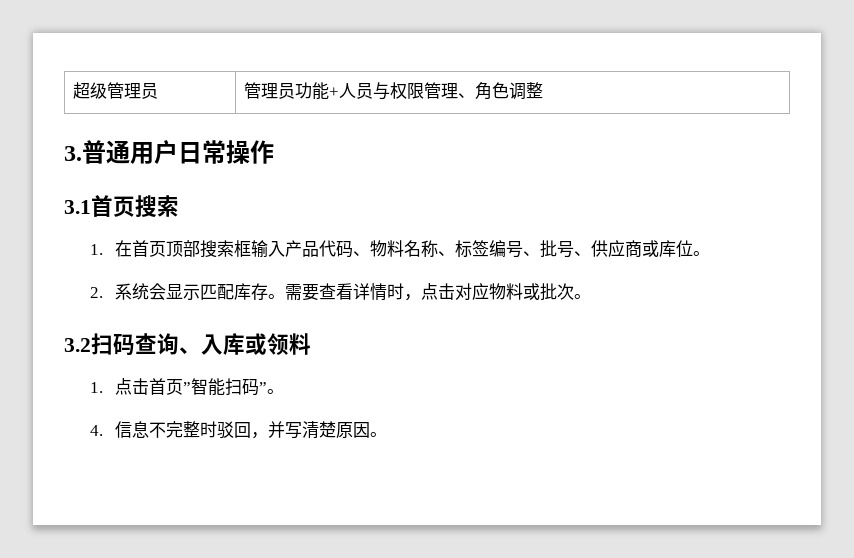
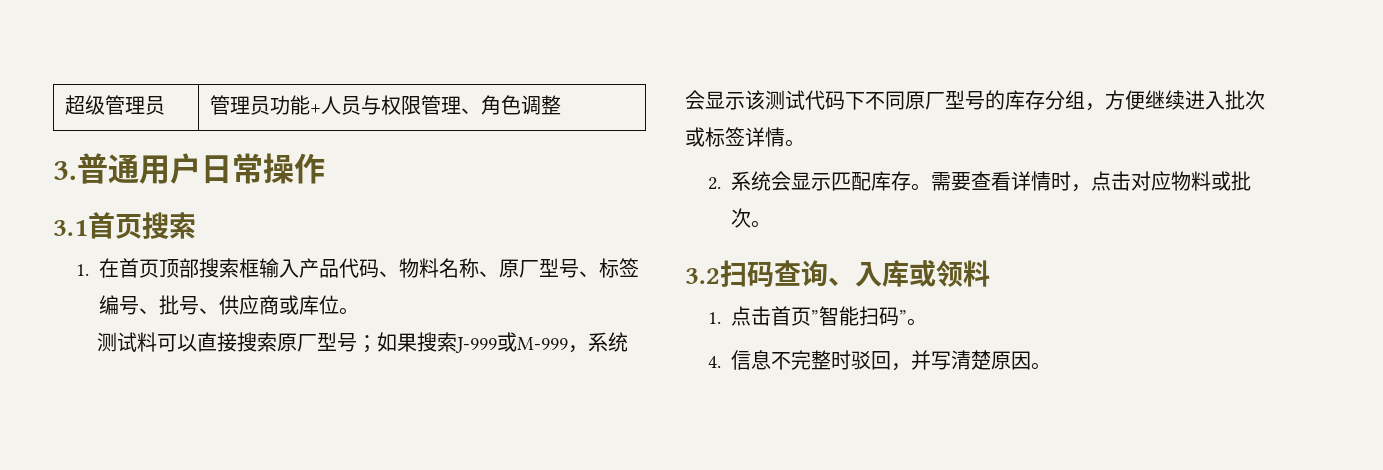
- 1.在首页顶部搜索框输入产品代码、物料名称、标签编号、批号、供应商或库位。
+ 1.在首页顶部搜索框输入产品代码、物料名称、原厂型号、标签编号、批号、供应商或库位。
+ 测试料可以直接搜索原厂型号；如果搜索J-999或M-999，系统会显示该测试代码下不同原厂型号的库存分组，方便继续进入批次或标签详情。

